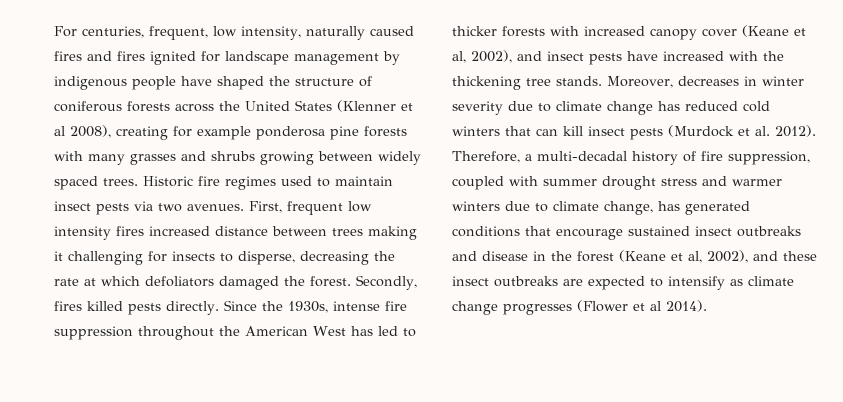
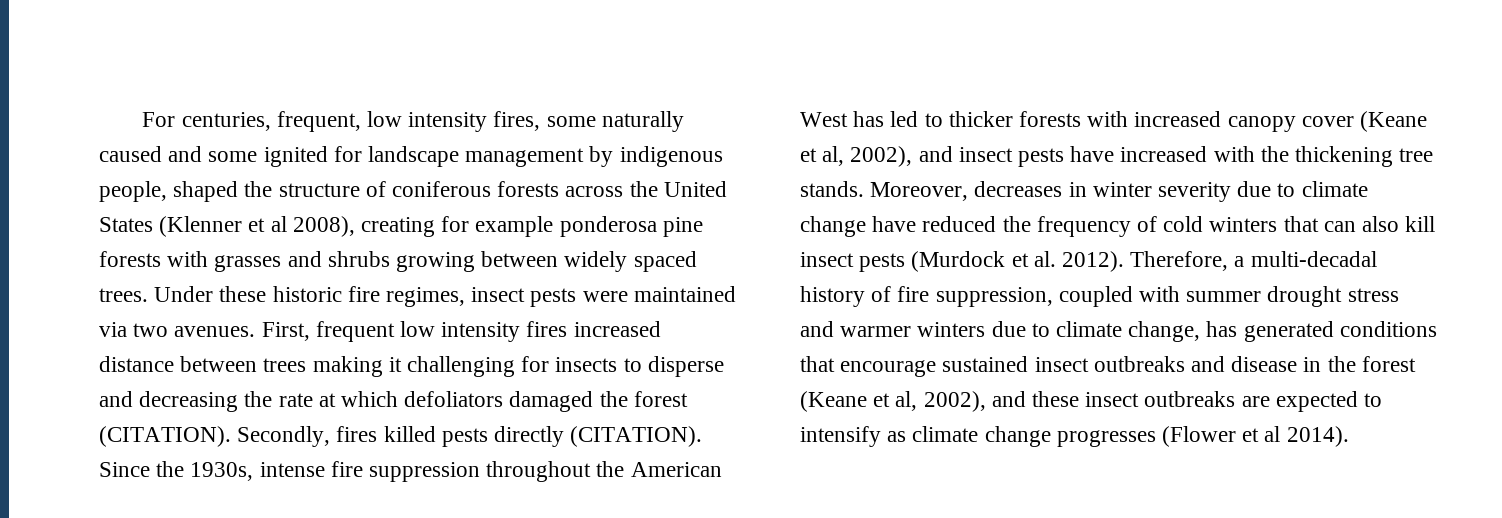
- For centuries, frequent, low intensity, naturally caused fires and fires ignited for landscape management by indigenous people have shaped the structure of coniferous forests across the United States (Klenner et al 2008), creating for example ponderosa pine forests with many grasses and shrubs growing between widely spaced trees.
+ For centuries, frequent, low intensity fires, some naturally caused and some ignited for landscape management by indigenous people, shaped the structure of coniferous forests across the United States (Klenner et al 2008), creating for example ponderosa pine forests with grasses and shrubs growing between widely spaced trees.
- Historic fire regimes used to maintain insect pests via two avenues.
+ Under these historic fire regimes, insect pests were maintained via two avenues.
- First, frequent low intensity fires increased distance between trees making it challenging for insects to disperse, decreasing the rate at which defoliators damaged the forest.
+ First, frequent low intensity fires increased distance between trees making it challenging for insects to disperse and decreasing the rate at which defoliators damaged the forest (CITATION).
- Secondly, fires killed pests directly.
+ Secondly, fires killed pests directly (CITATION).
- Moreover, decreases in winter severity due to climate change has reduced cold winters that can kill insect pests (Murdock et al. 2012).
+ Moreover, decreases in winter severity due to climate change have reduced the frequency of cold winters that can also kill insect pests (Murdock et al. 2012).

